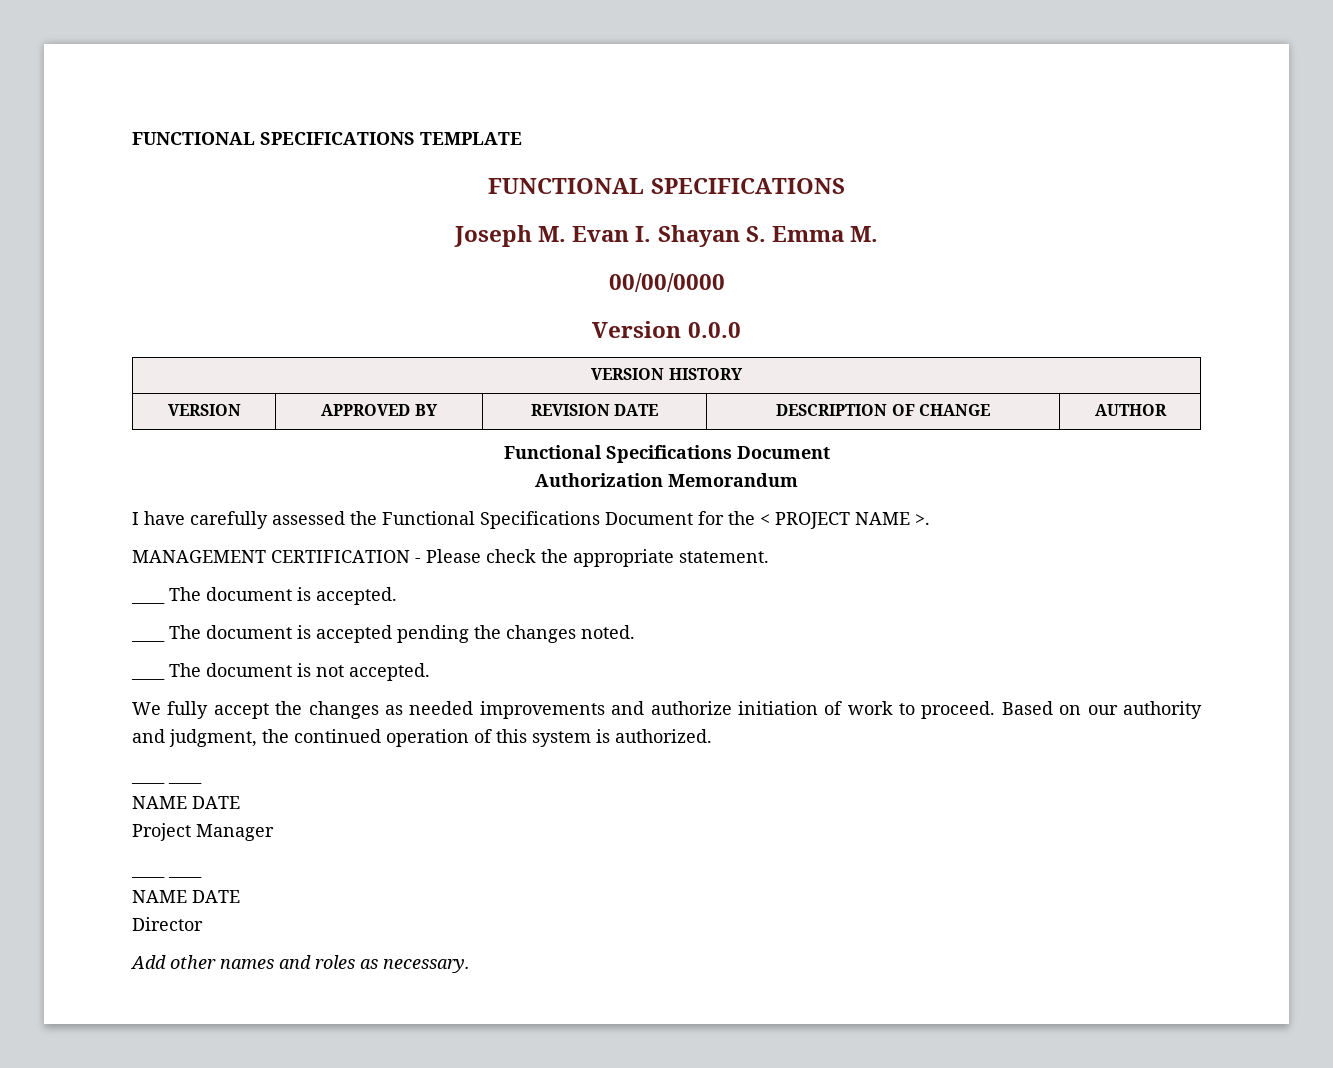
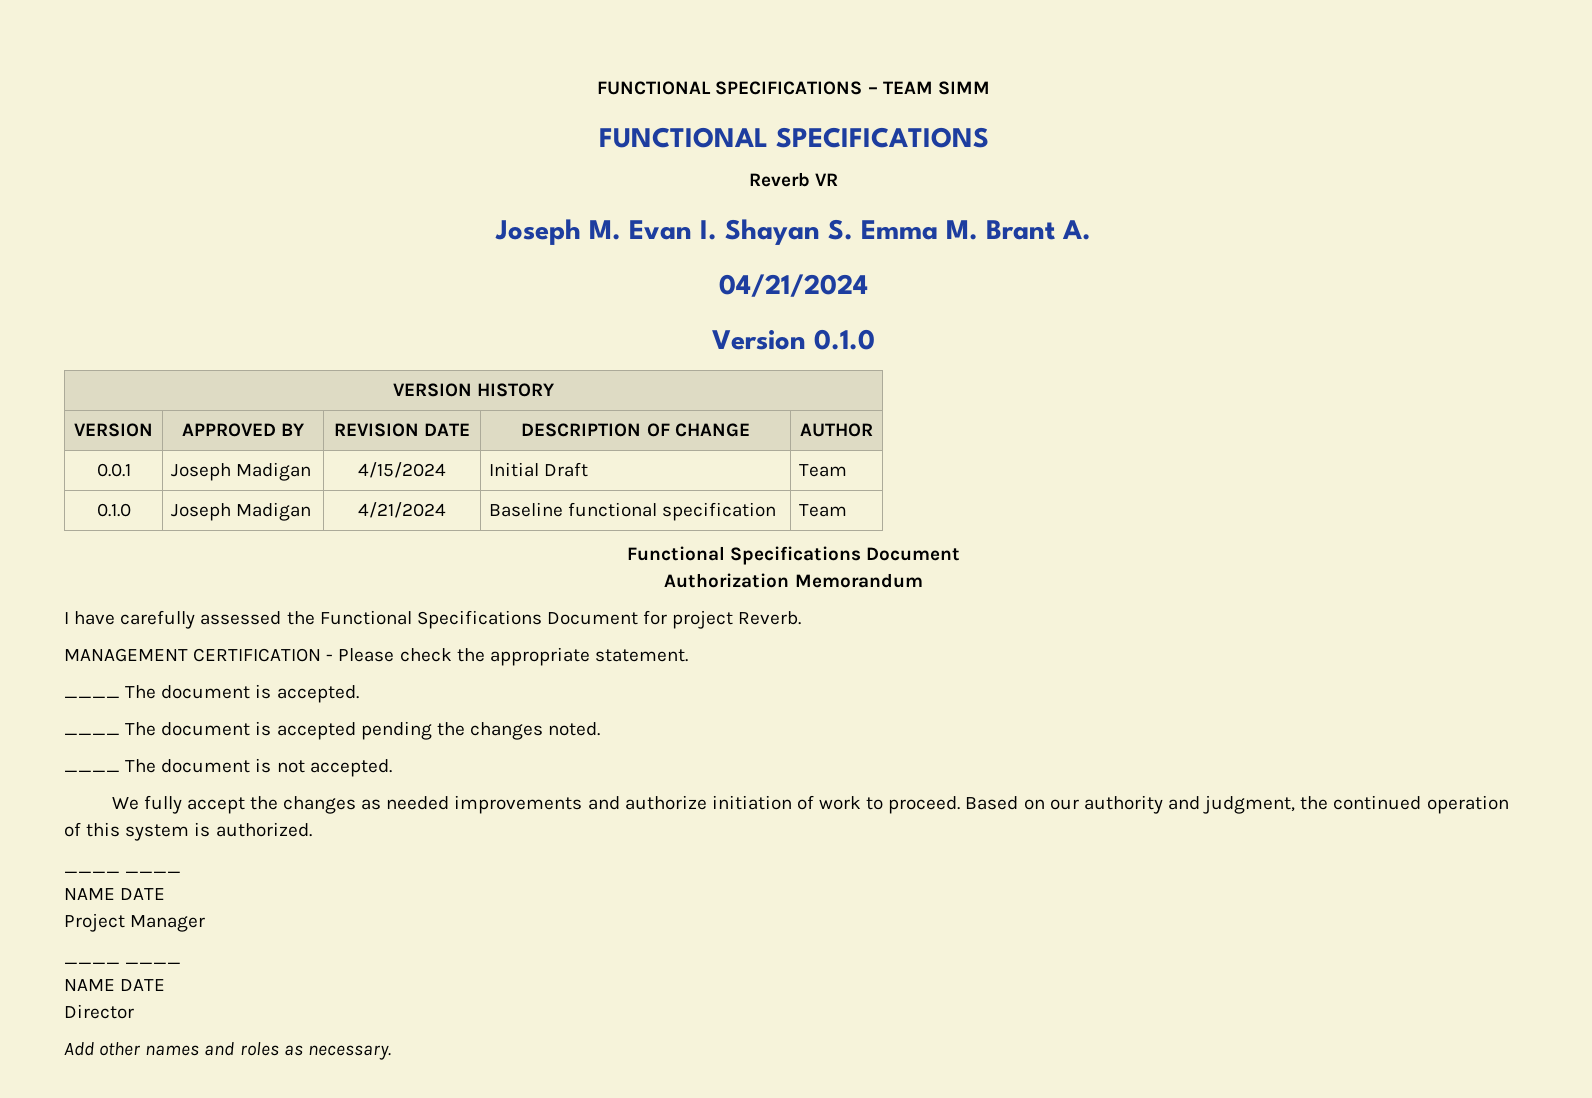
- FUNCTIONAL SPECIFICATIONS TEMPLATE
+ FUNCTIONAL SPECIFICATIONS – TEAM SIMM
  FUNCTIONAL SPECIFICATIONS
+ Reverb VR
- Joseph M. Evan I. Shayan S. Emma M.
- 00/00/0000
+ Joseph M. Evan I. Shayan S. Emma M. Brant A.
+ 04/21/2024
- Version 0.0.0
+ Version 0.1.0
+ 0.0.1 | Joseph Madigan | 4/15/2024 | Initial Draft | Team
+ 0.1.0 | Joseph Madigan | 4/21/2024 | Baseline functional specification | Team
- I have carefully assessed the Functional Specifications Document for the < PROJECT NAME >.
+ I have carefully assessed the Functional Specifications Document for project Reverb.

